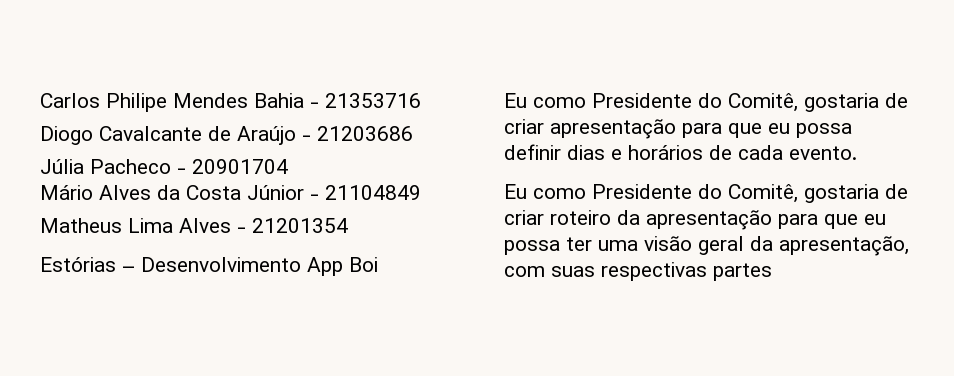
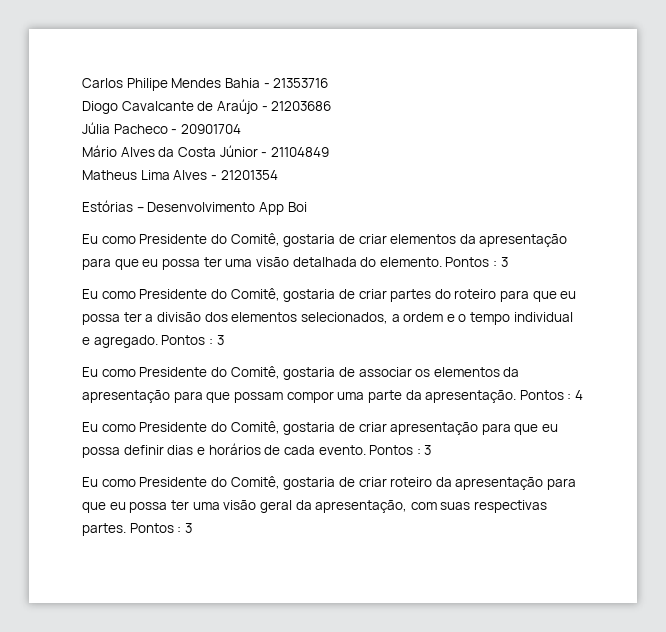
+ Eu como Presidente do Comitê, gostaria de criar elementos da apresentação para que eu possa ter uma visão detalhada do elemento. Pontos : 3
+ Eu como Presidente do Comitê, gostaria de criar partes do roteiro para que eu possa ter a divisão dos elementos selecionados, a ordem e o tempo individual e agregado. Pontos : 3
+ Eu como Presidente do Comitê, gostaria de associar os elementos da apresentação para que possam compor uma parte da apresentação. Pontos : 4
- Eu como Presidente do Comitê, gostaria de criar apresentação para que eu possa definir dias e horários de cada evento.
+ Eu como Presidente do Comitê, gostaria de criar apresentação para que eu possa definir dias e horários de cada evento. Pontos : 3
- Eu como Presidente do Comitê, gostaria de criar roteiro da apresentação para que eu possa ter uma visão geral da apresentação, com suas respectivas partes
+ Eu como Presidente do Comitê, gostaria de criar roteiro da apresentação para que eu possa ter uma visão geral da apresentação, com suas respectivas partes. Pontos : 3

